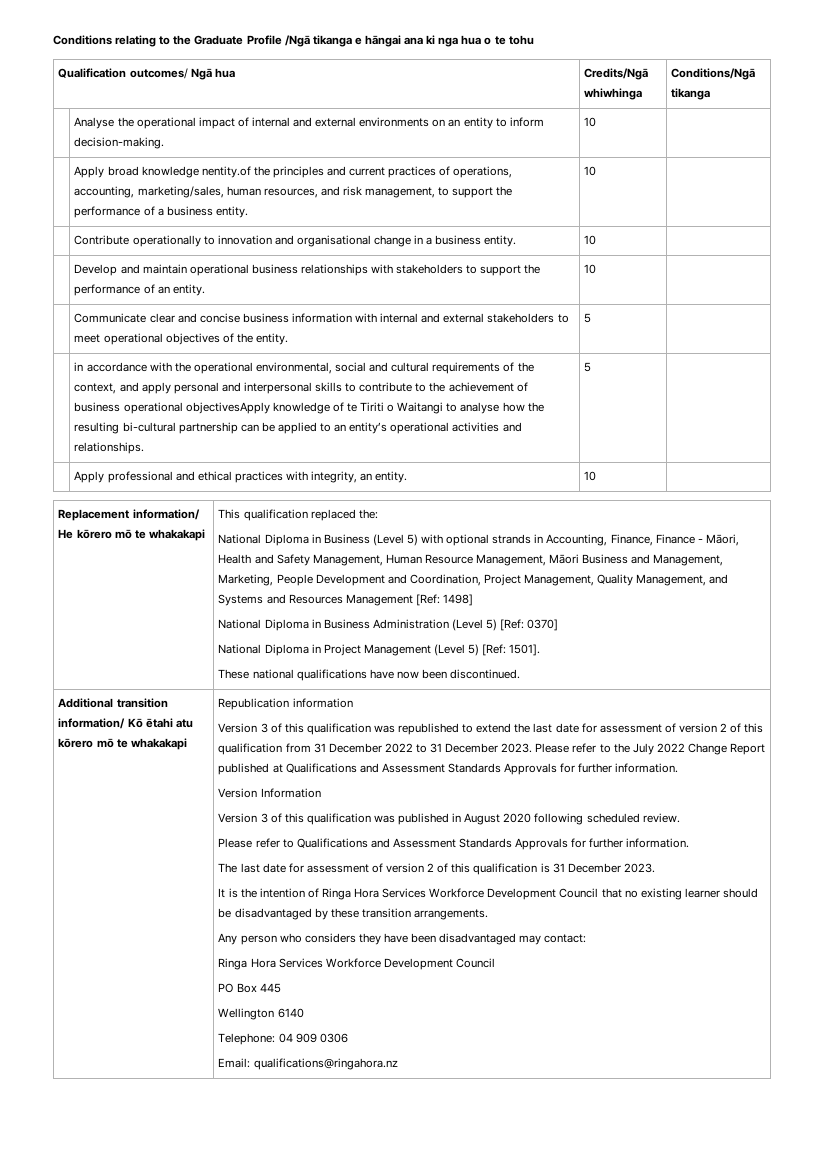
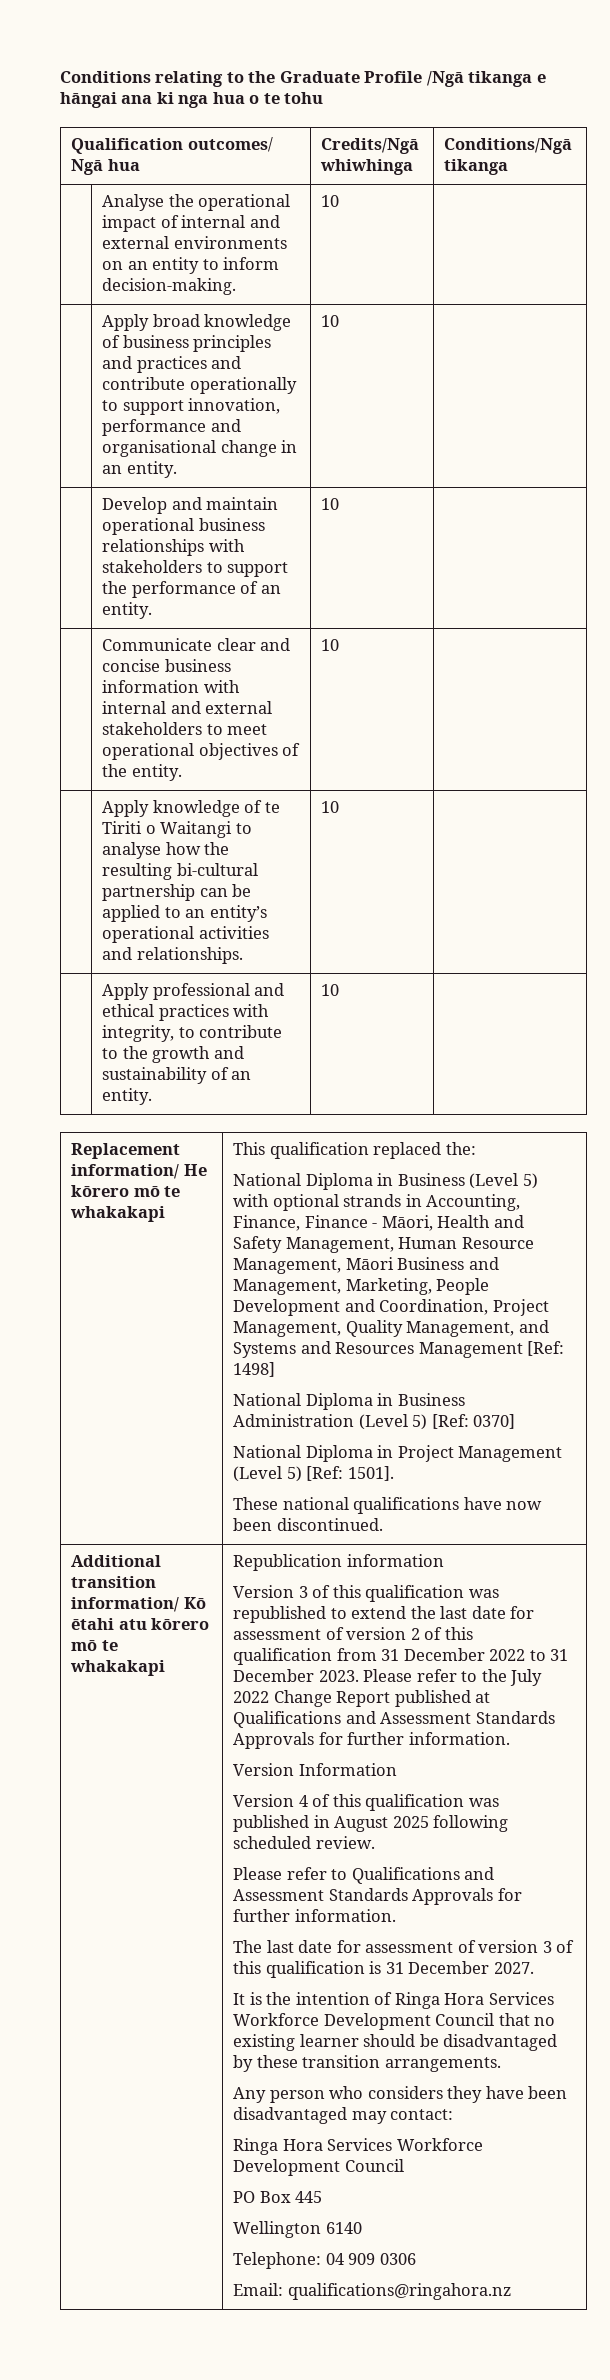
- | Apply broad knowledge nentity.of the principles and current practices of operations, accounting, marketing/sales, human resources, and risk management, to support the performance of a business entity. | 10 |
- | Contribute operationally to innovation and organisational change in a business entity. | 10 |
+ | Apply broad knowledge of business principles and practices and contribute operationally to support innovation, performance and organisational change in an entity. | 10 |
- | Communicate clear and concise business information with internal and external stakeholders to meet operational objectives of the entity. | 5 |
- | in accordance with the operational environmental, social and cultural requirements of the context, and apply personal and interpersonal skills to contribute to the achievement of business operational objectivesApply knowledge of te Tiriti o Waitangi to analyse how the resulting bi-cultural partnership can be applied to an entity’s operational activities and relationships. | 5
+ | Communicate clear and concise business information with internal and external stakeholders to meet operational objectives of the entity. | 10 |
+ | Apply knowledge of te Tiriti o Waitangi to analyse how the resulting bi-cultural partnership can be applied to an entity’s operational activities and relationships. | 10 |
- | Apply professional and ethical practices with integrity, an entity. | 10 |
+ | Apply professional and ethical practices with integrity, to contribute to the growth and sustainability of an entity. | 10 |
- Version 3 of this qualification was published in August 2020 following scheduled review.
+ Version 4 of this qualification was published in August 2025 following scheduled review.
- The last date for assessment of version 2 of this qualification is 31 December 2023.
+ The last date for assessment of version 3 of this qualification is 31 December 2027.

